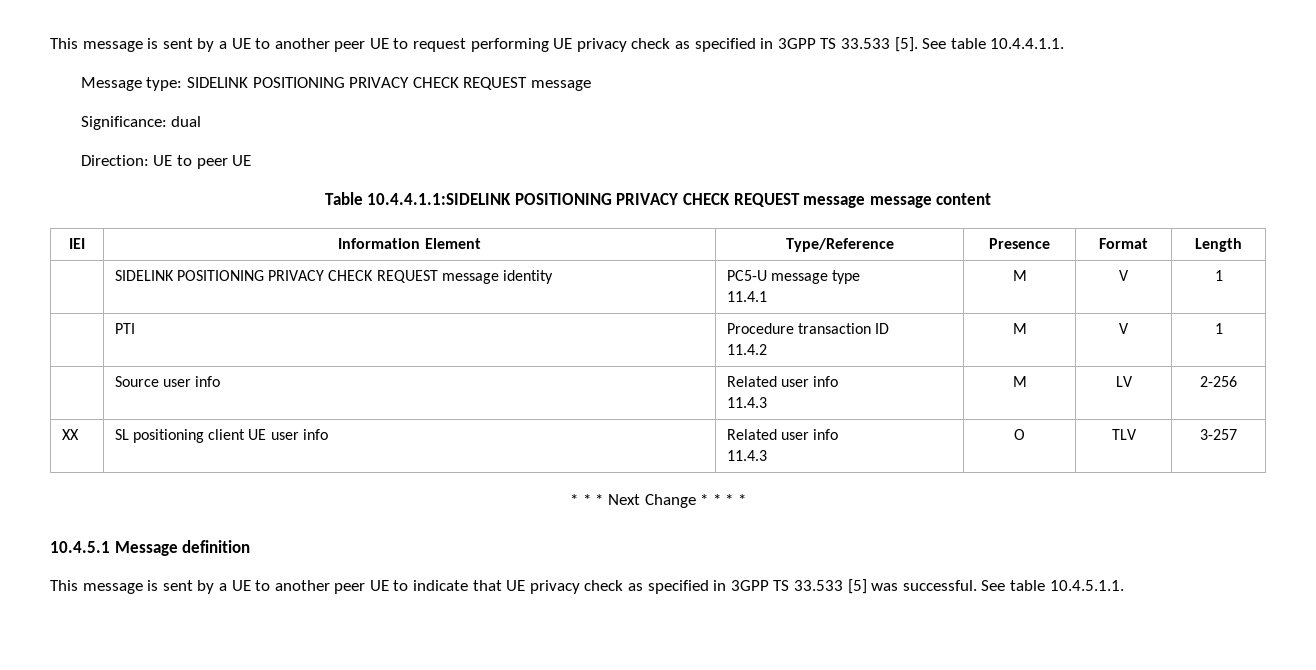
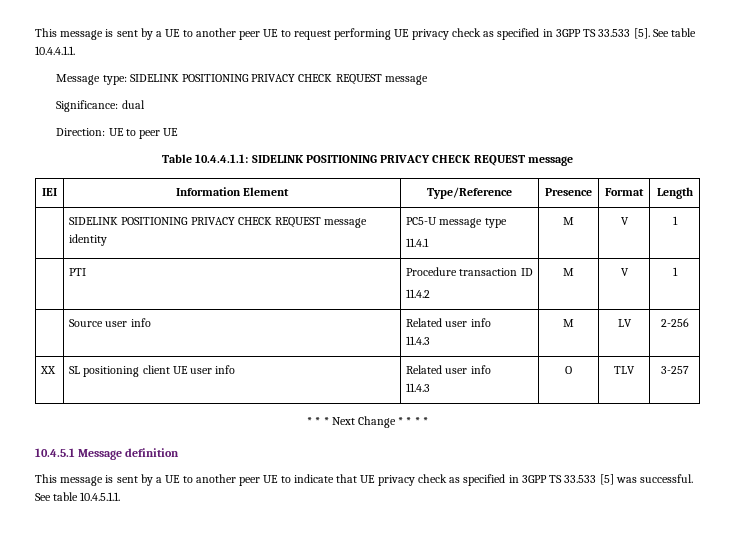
- Table 10.4.4.1.1:SIDELINK POSITIONING PRIVACY CHECK REQUEST message message content
+ Table 10.4.4.1.1: SIDELINK POSITIONING PRIVACY CHECK REQUEST message

